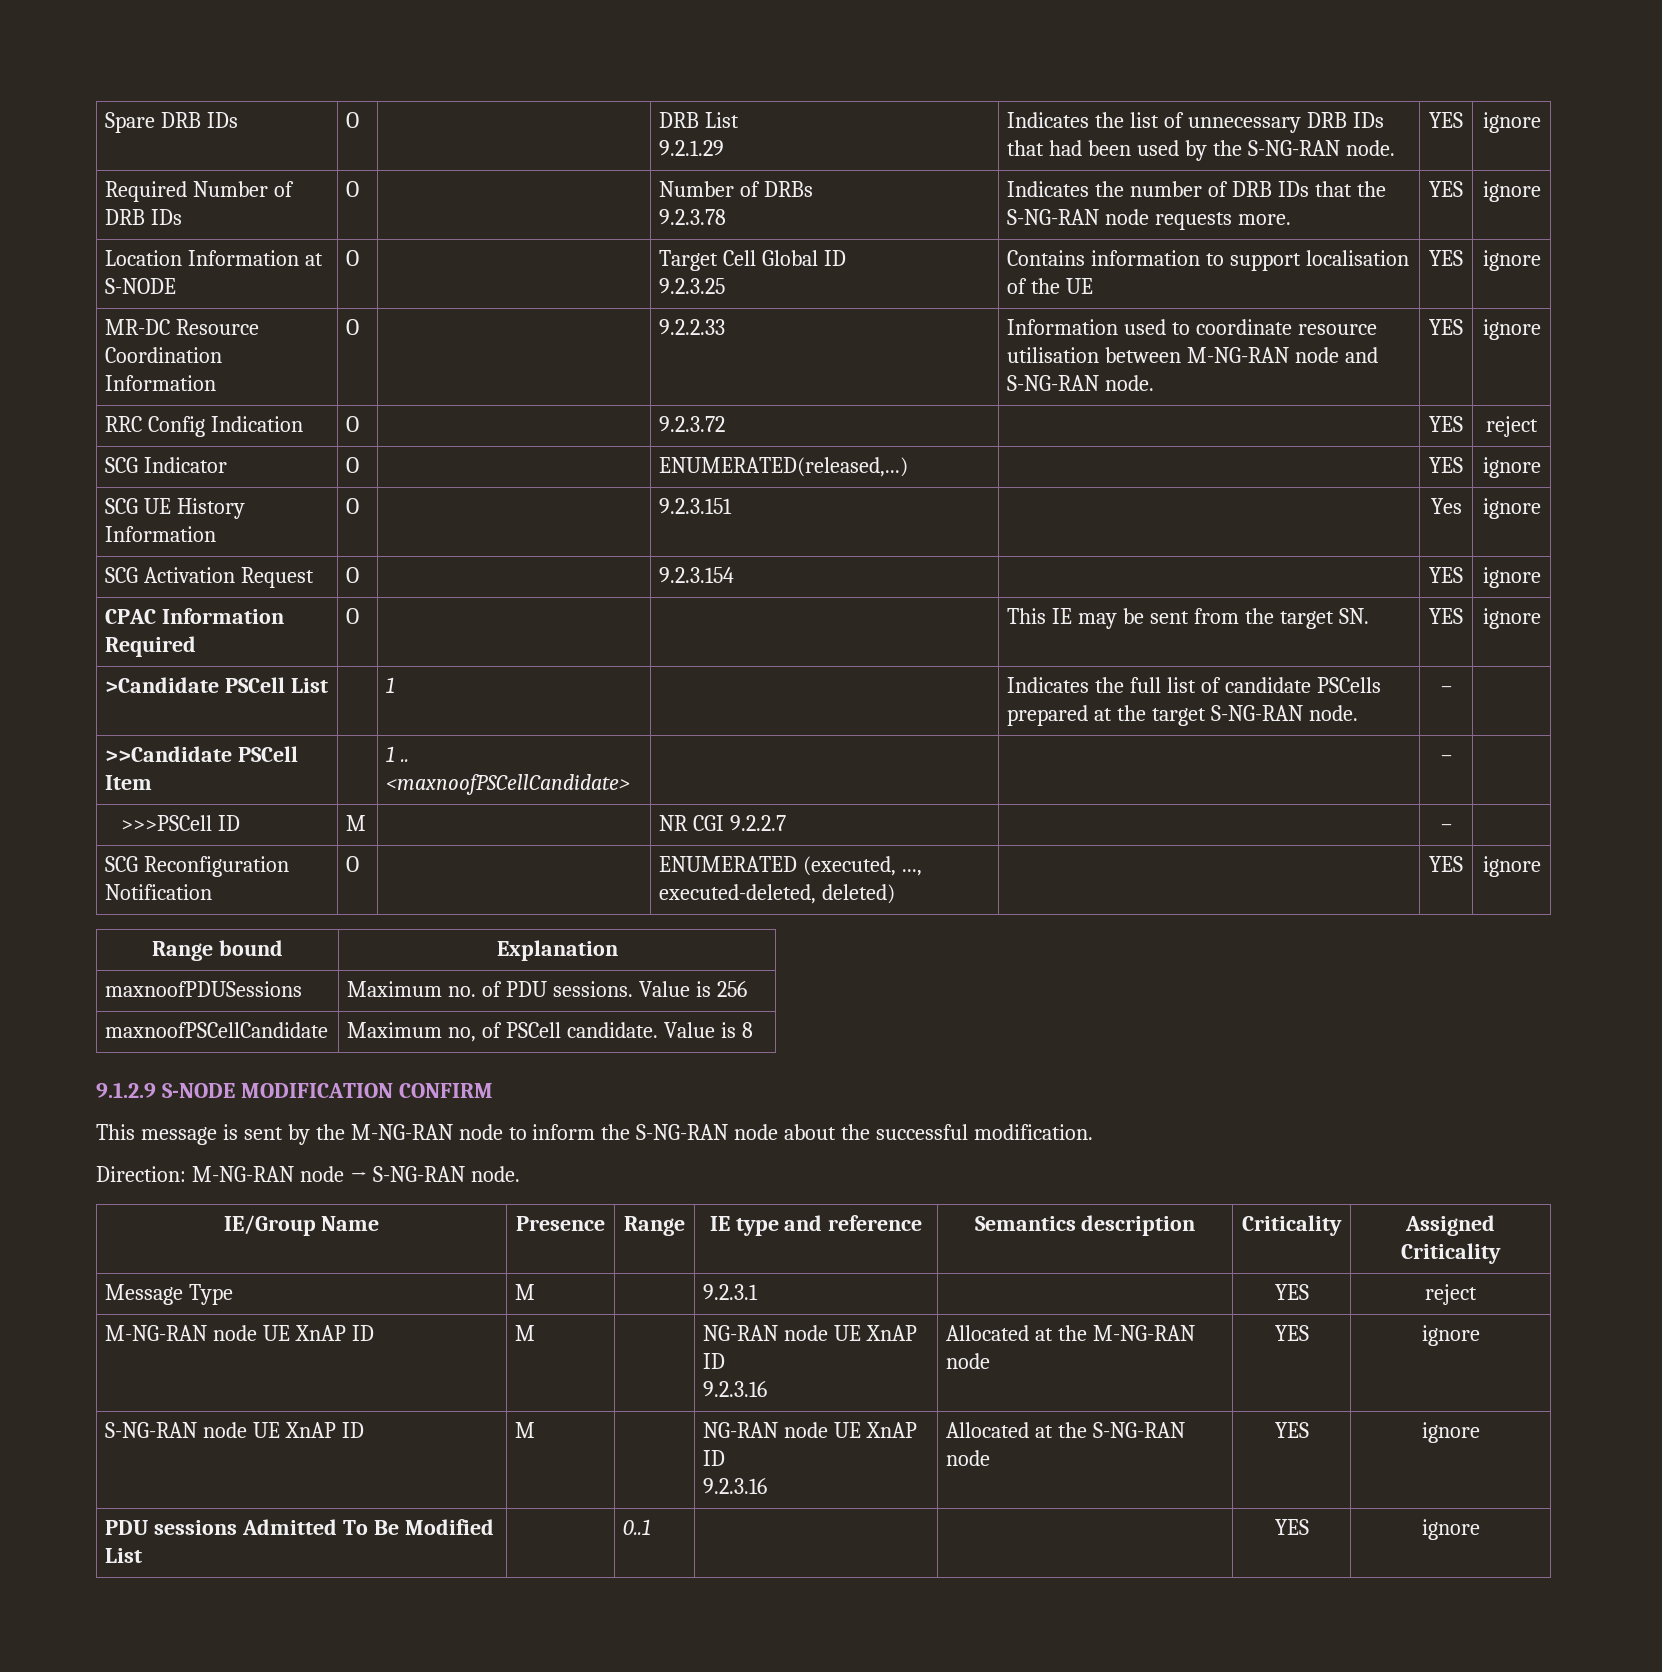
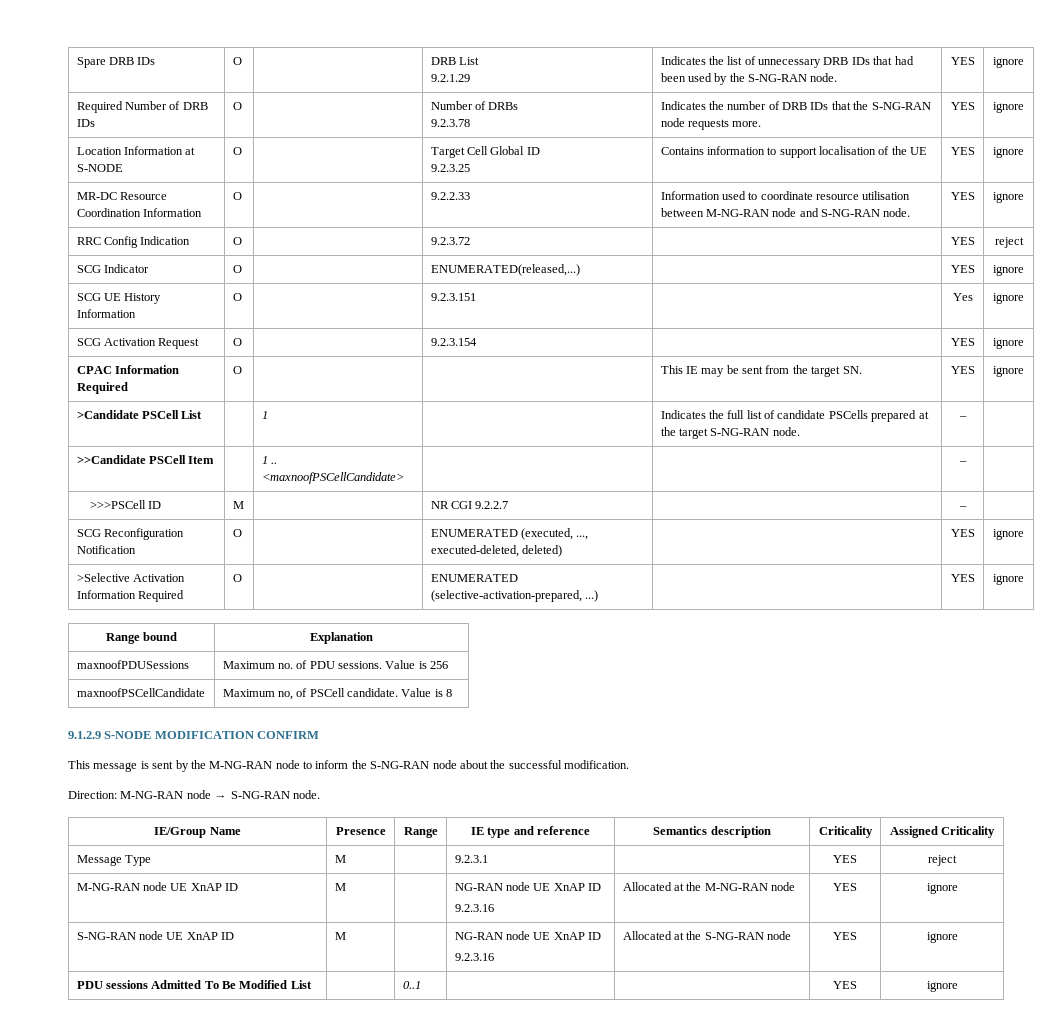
+ >Selective Activation Information Required | O | | ENUMERATED (selective-activation-prepared, ...) | | YES | ignore

